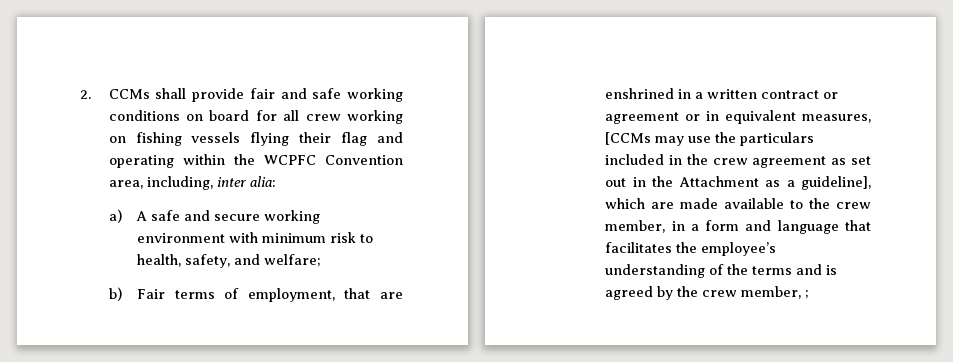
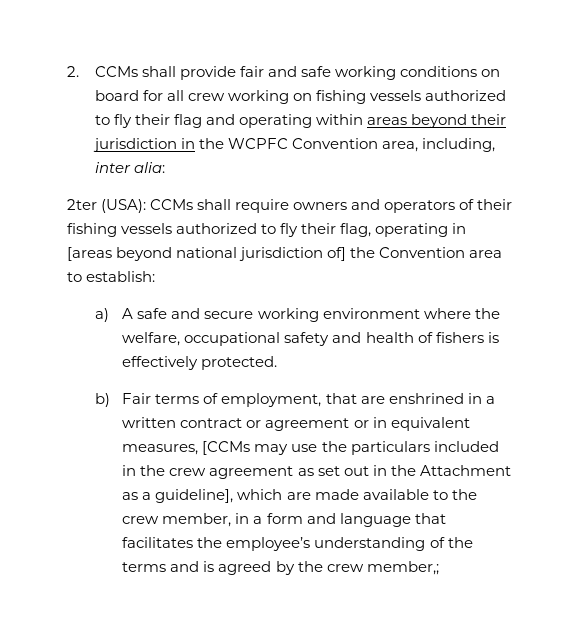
- 2. CCMs shall provide fair and safe working conditions on board for all crew working on fishing vessels flying their flag and operating within the WCPFC Convention area, including, inter alia:
+ 2. CCMs shall provide fair and safe working conditions on board for all crew working on fishing vessels authorized to fly their flag and operating within areas beyond their jurisdiction in the WCPFC Convention area, including, inter alia:
+ 2ter (USA): CCMs shall require owners and operators of their fishing vessels authorized to fly their flag, operating in [areas beyond national jurisdiction of] the Convention area to establish:
- a) A safe and secure working environment with minimum risk to health, safety, and welfare;
+ a) A safe and secure working environment where the welfare, occupational safety and health of fishers is effectively protected.
- b) Fair terms of employment, that are enshrined in a written contract or agreement or in equivalent measures, [CCMs may use the particulars included in the crew agreement as set out in the Attachment as a guideline], which are made available to the crew member, in a form and language that facilitates the employee’s understanding of the terms and is agreed by the crew member, ;
+ b) Fair terms of employment, that are enshrined in a written contract or agreement or in equivalent measures, [CCMs may use the particulars included in the crew agreement as set out in the Attachment as a guideline], which are made available to the crew member, in a form and language that facilitates the employee’s understanding of the terms and is agreed by the crew member,;

